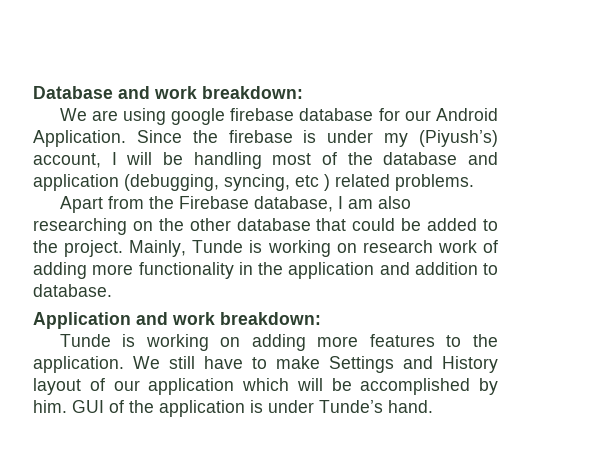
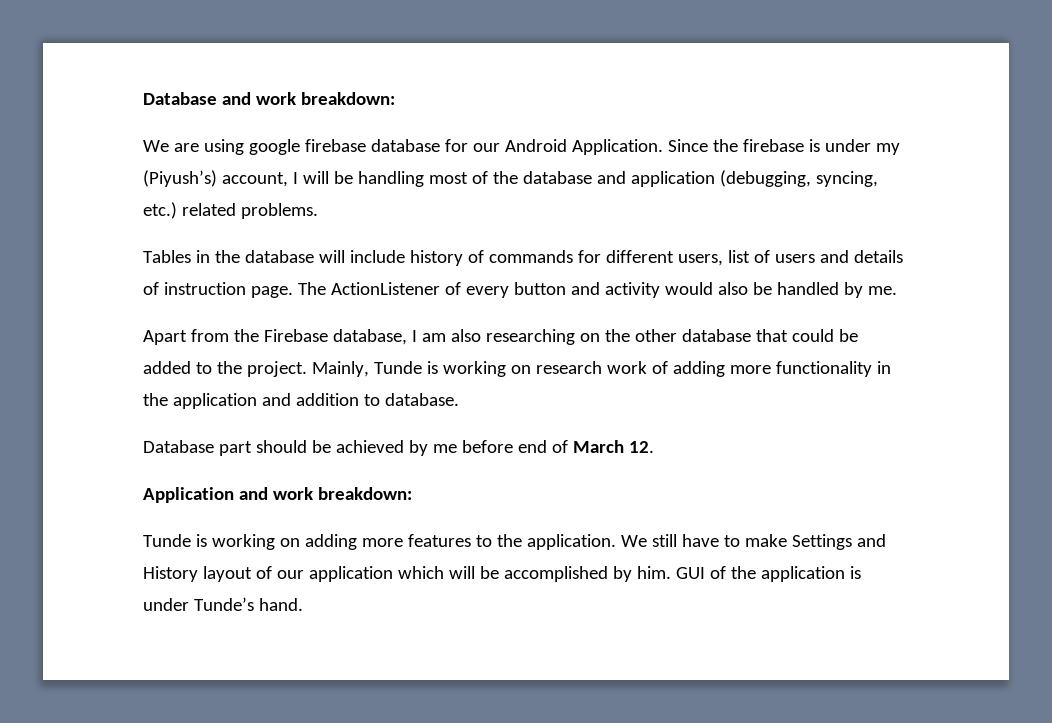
- Since the firebase is under my (Piyush’s) account, I will be handling most of the database and application (debugging, syncing, etc ) related problems.
+ Since the firebase is under my (Piyush’s) account, I will be handling most of the database and application (debugging, syncing, etc.) related problems.
+ Tables in the database will include history of commands for different users, list of users and details of instruction page. The ActionListener of every button and activity would also be handled by me.
+ Database part should be achieved by me before end of March 12.

